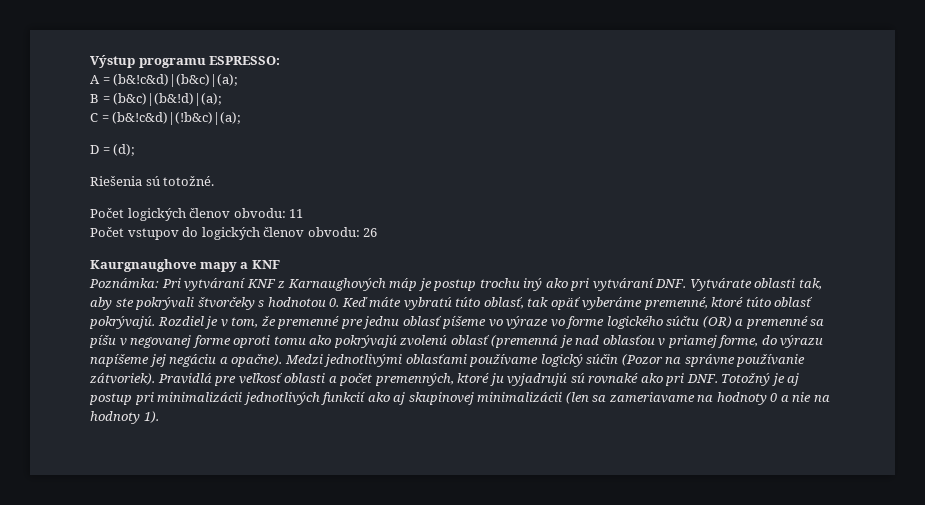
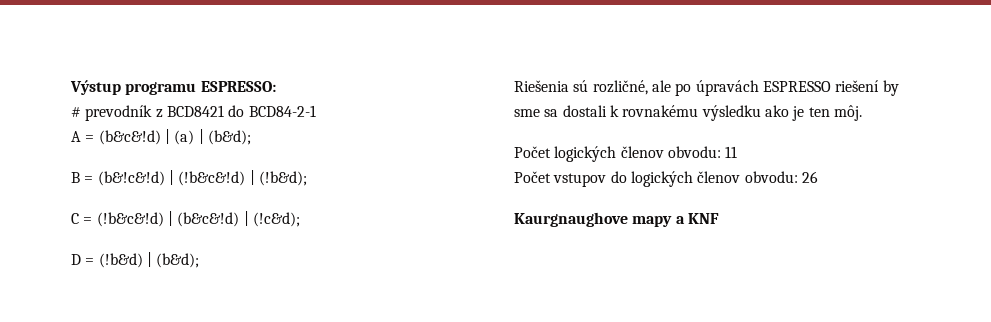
- A = (b&!c&d)|(b&c)|(a);
- B = (b&c)|(b&!d)|(a);
- C = (b&!c&d)|(!b&c)|(a);
+ # prevodník z BCD8421 do BCD84-2-1
+ A = (b&c&!d) | (a) | (b&d);
+ B = (b&!c&!d) | (!b&c&!d) | (!b&d);
+ C = (!b&c&!d) | (b&c&!d) | (!c&d);
- D = (d);
+ D = (!b&d) | (b&d);
- Riešenia sú totožné.
+ Riešenia sú rozličné, ale po úpravách ESPRESSO riešení by sme sa dostali k rovnakému výsledku ako je ten môj.
- Poznámka: Pri vytváraní KNF z Karnaughových máp je postup trochu iný ako pri vytváraní DNF. Vytvárate oblasti tak, aby ste pokrývali štvorčeky s hodnotou 0. Keď máte vybratú túto oblasť, tak opäť vyberáme premenné, ktoré túto oblasť pokrývajú. Rozdiel je v tom, že premenné pre jednu oblasť píšeme vo výraze vo forme logického súčtu (OR) a premenné sa píšu v negovanej forme oproti tomu ako pokrývajú zvolenú oblasť (premenná je nad oblasťou v priamej forme, do výrazu napíšeme jej negáciu a opačne). Medzi jednotlivými oblasťami používame logický súčin (Pozor na správne používanie zátvoriek). Pravidlá pre veľkosť oblasti a počet premenných, ktoré ju vyjadrujú sú rovnaké ako pri DNF. Totožný je aj postup pri minimalizácii jednotlivých funkcií ako aj skupinovej minimalizácii (len sa zameriavame na hodnoty 0 a nie na hodnoty 1).

